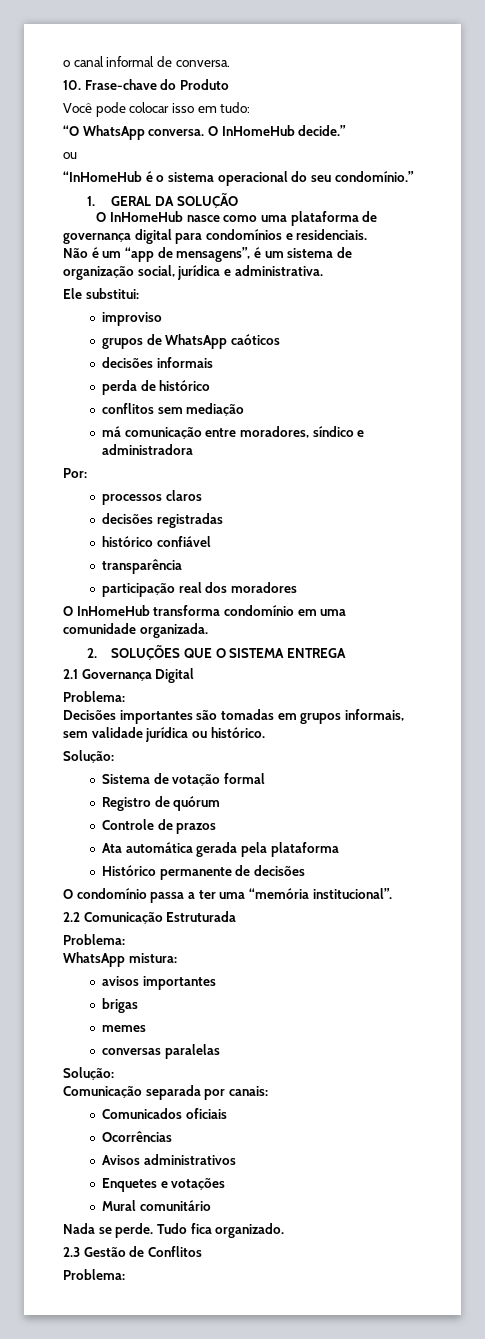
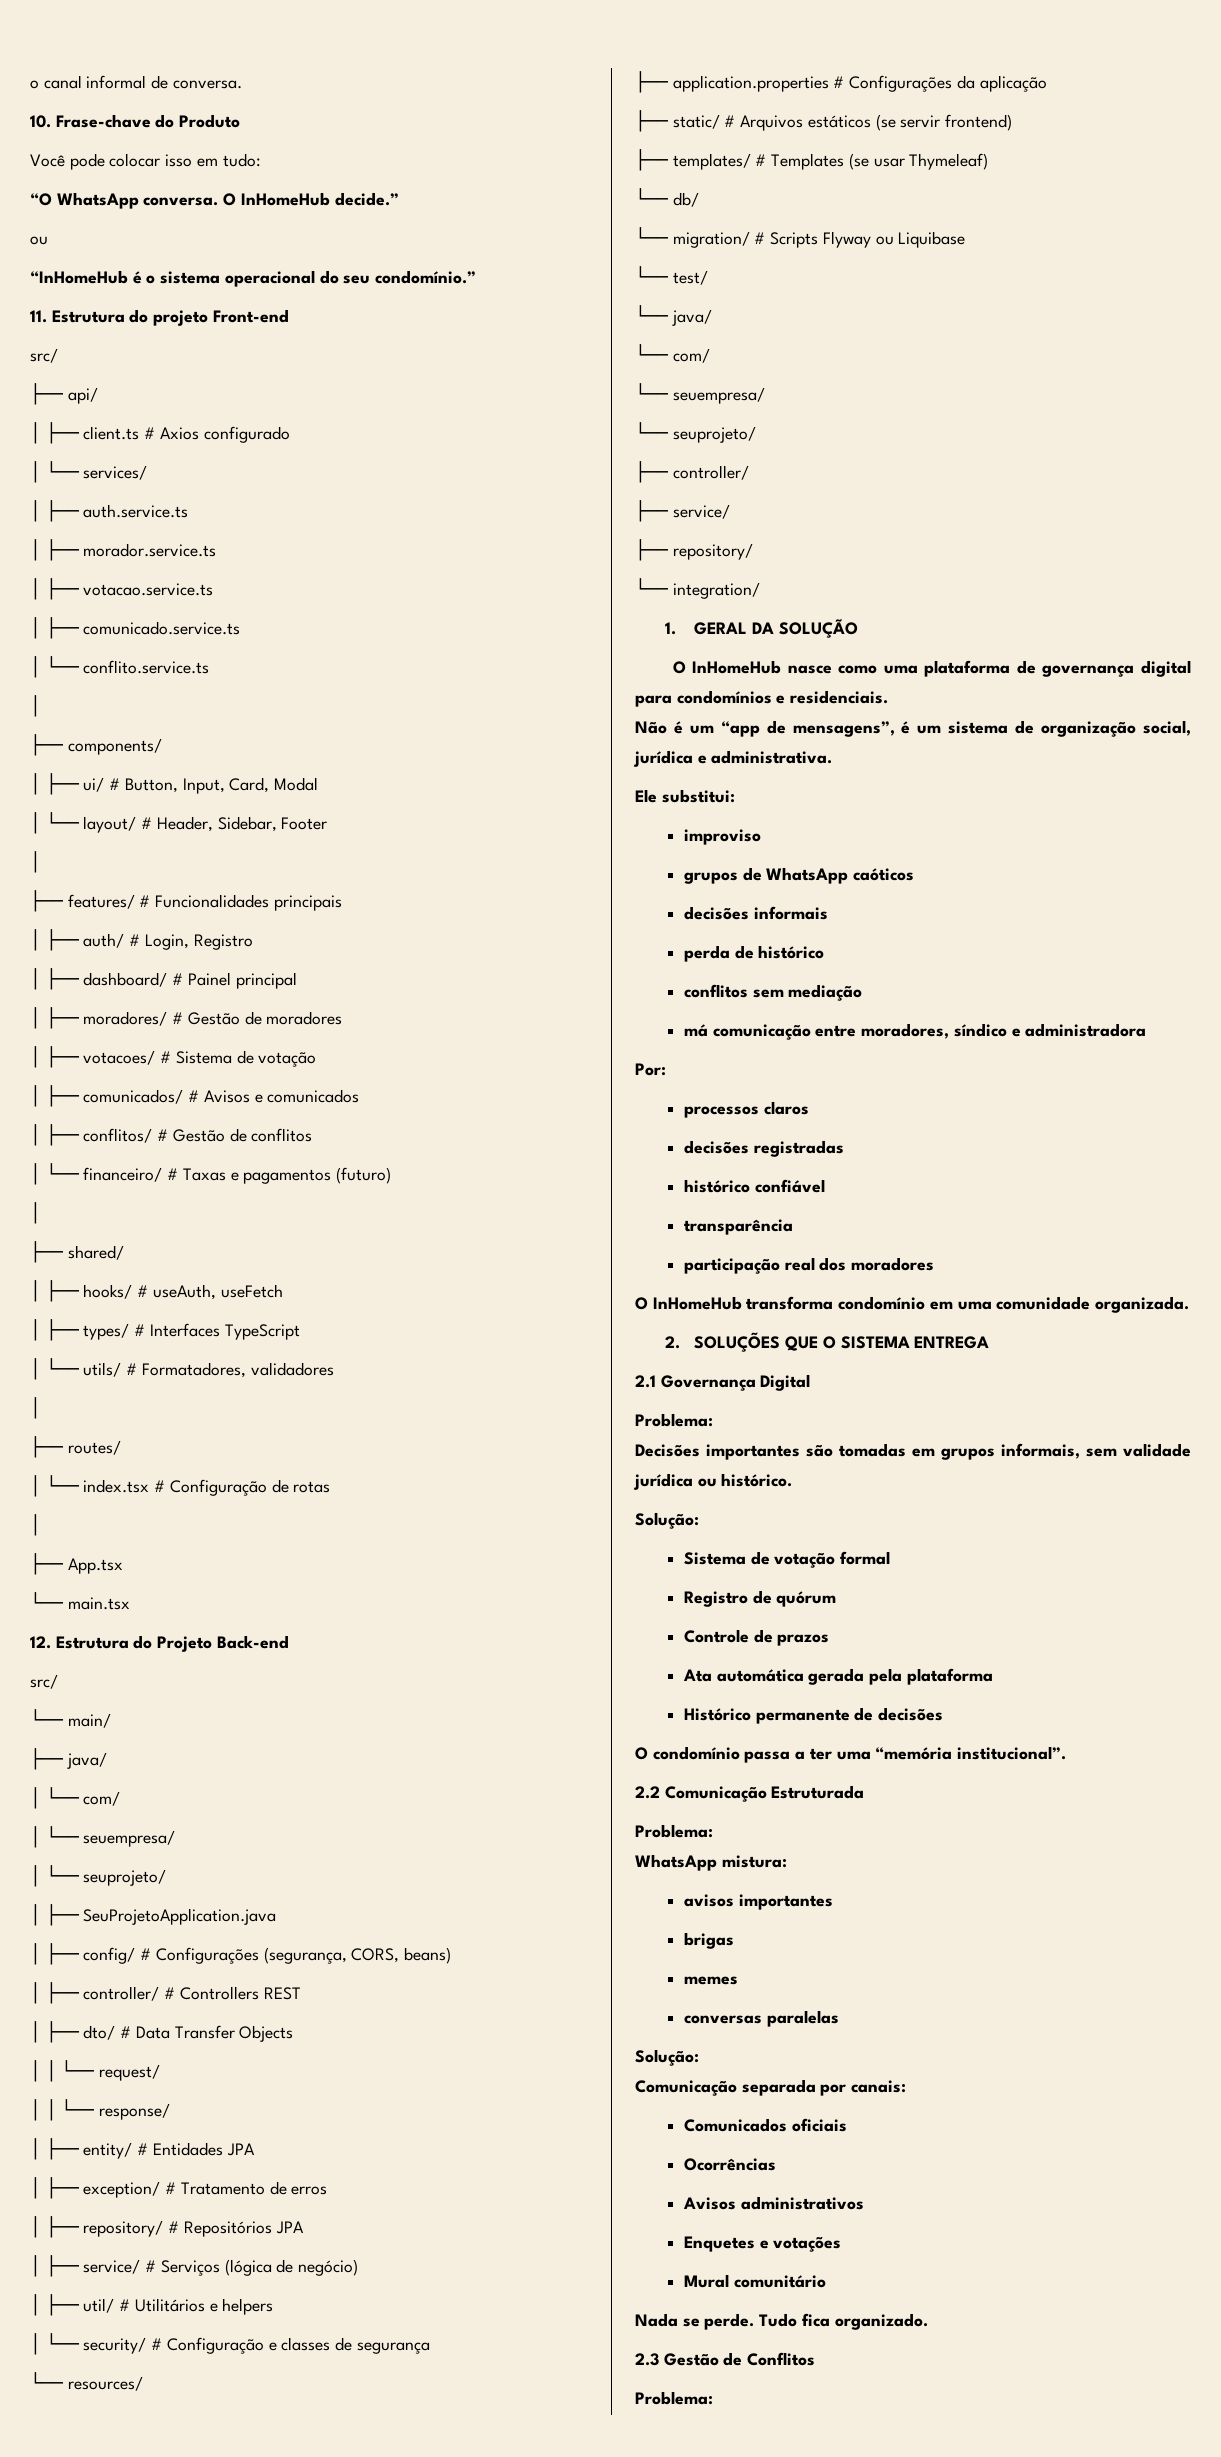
+ 11. Estrutura do projeto Front-end
+ src/
+ ├── api/
+ │ ├── client.ts # Axios configurado
+ │ └── services/
+ │ ├── auth.service.ts
+ │ ├── morador.service.ts
+ │ ├── votacao.service.ts
+ │ ├── comunicado.service.ts
+ │ └── conflito.service.ts
+ │
+ ├── components/
+ │ ├── ui/ # Button, Input, Card, Modal
+ │ └── layout/ # Header, Sidebar, Footer
+ │
+ ├── features/ # Funcionalidades principais
+ │ ├── auth/ # Login, Registro
+ │ ├── dashboard/ # Painel principal
+ │ ├── moradores/ # Gestão de moradores
+ │ ├── votacoes/ # Sistema de votação
+ │ ├── comunicados/ # Avisos e comunicados
+ │ ├── conflitos/ # Gestão de conflitos
+ │ └── financeiro/ # Taxas e pagamentos (futuro)
+ │
+ ├── shared/
+ │ ├── hooks/ # useAuth, useFetch
+ │ ├── types/ # Interfaces TypeScript
+ │ └── utils/ # Formatadores, validadores
+ │
+ ├── routes/
+ │ └── index.tsx # Configuração de rotas
+ │
+ ├── App.tsx
+ └── main.tsx
+ 12. Estrutura do Projeto Back-end
+ src/
+ └── main/
+ ├── java/
+ │ └── com/
+ │ └── seuempresa/
+ │ └── seuprojeto/
+ │ ├── SeuProjetoApplication.java
+ │ ├── config/ # Configurações (segurança, CORS, beans)
+ │ ├── controller/ # Controllers REST
+ │ ├── dto/ # Data Transfer Objects
+ │ │ └── request/
+ │ │ └── response/
+ │ ├── entity/ # Entidades JPA
+ │ ├── exception/ # Tratamento de erros
+ │ ├── repository/ # Repositórios JPA
+ │ ├── service/ # Serviços (lógica de negócio)
+ │ ├── util/ # Utilitários e helpers
+ │ └── security/ # Configuração e classes de segurança
+ └── resources/
+ ├── application.properties # Configurações da aplicação
+ ├── static/ # Arquivos estáticos (se servir frontend)
+ ├── templates/ # Templates (se usar Thymeleaf)
+ └── db/
+ └── migration/ # Scripts Flyway ou Liquibase
+ └── test/
+ └── java/
+ └── com/
+ └── seuempresa/
+ └── seuprojeto/
+ ├── controller/
+ ├── service/
+ ├── repository/
+ └── integration/

